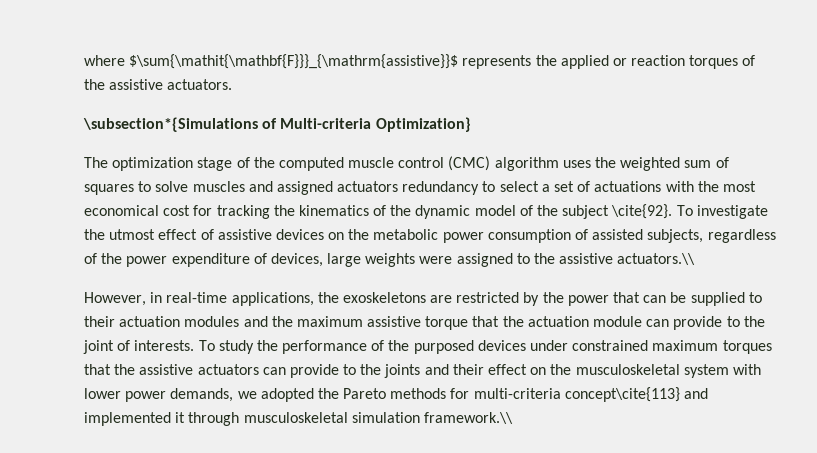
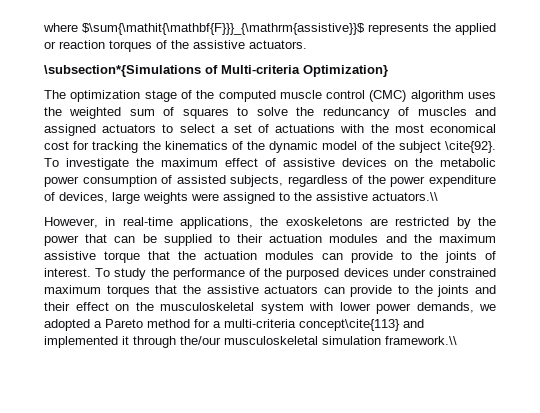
- The optimization stage of the computed muscle control (CMC) algorithm uses the weighted sum of squares to solve muscles and assigned actuators redundancy to select a set of actuations with the most economical cost for tracking the kinematics of the dynamic model of the subject \cite{92}.
+ The optimization stage of the computed muscle control (CMC) algorithm uses the weighted sum of squares to solve the reduncancy of muscles and assigned actuators to select a set of actuations with the most economical cost for tracking the kinematics of the dynamic model of the subject \cite{92}.
- To investigate the utmost effect of assistive devices on the metabolic power consumption of assisted subjects, regardless of the power expenditure of devices, large weights were assigned to the assistive actuators.\\
+ To investigate the maximum effect of assistive devices on the metabolic power consumption of assisted subjects, regardless of the power expenditure of devices, large weights were assigned to the assistive actuators.\\
- However, in real-time applications, the exoskeletons are restricted by the power that can be supplied to their actuation modules and the maximum assistive torque that the actuation module can provide to the joint of interests.
+ However, in real-time applications, the exoskeletons are restricted by the power that can be supplied to their actuation modules and the maximum assistive torque that the actuation modules can provide to the joints of interest.
- To study the performance of the purposed devices under constrained maximum torques that the assistive actuators can provide to the joints and their effect on the musculoskeletal system with lower power demands, we adopted the Pareto methods for multi-criteria concept\cite{113} and implemented it through musculoskeletal simulation framework.\\
+ To study the performance of the purposed devices under constrained maximum torques that the assistive actuators can provide to the joints and their effect on the musculoskeletal system with lower power demands, we adopted a Pareto method for a multi-criteria concept\cite{113} and implemented it through the/our musculoskeletal simulation framework.\\

